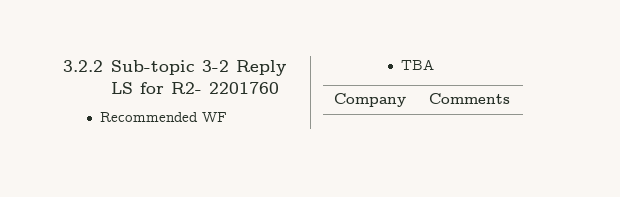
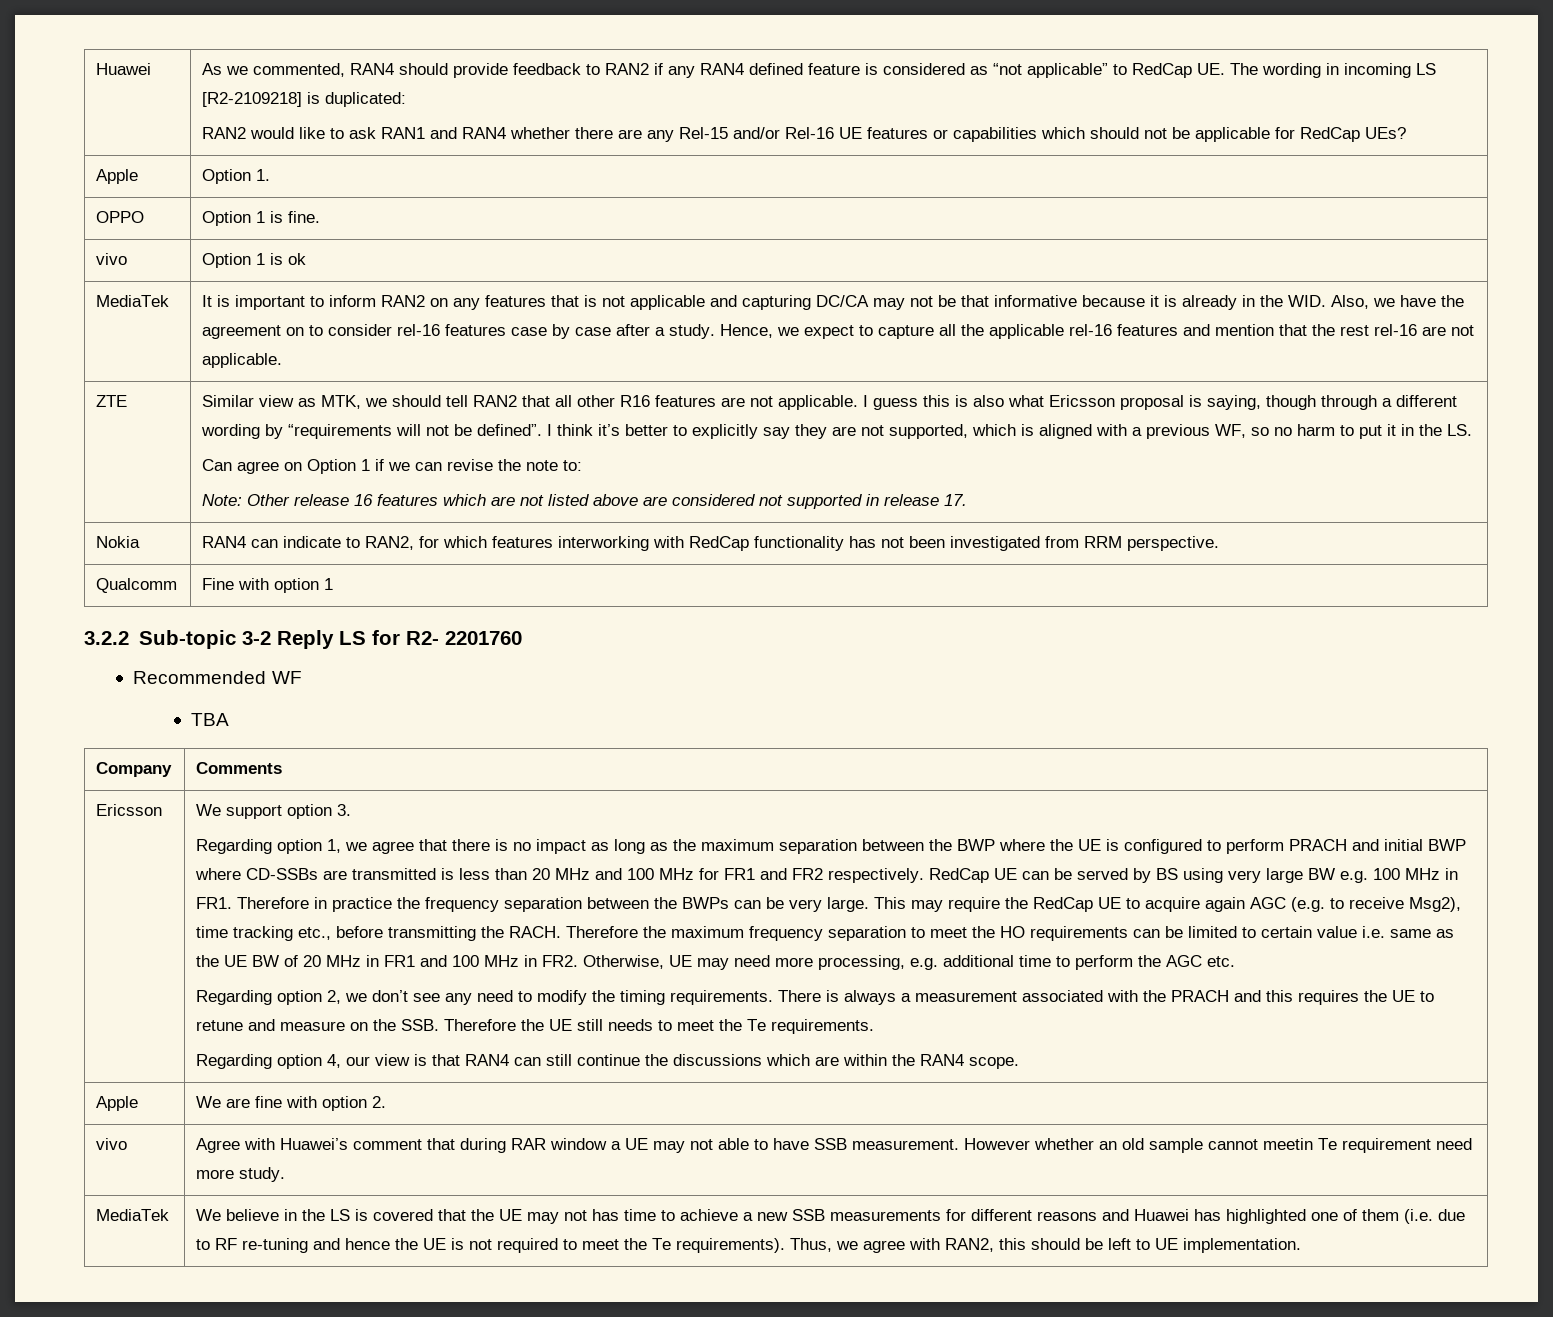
+ Huawei | As we commented, RAN4 should provide feedback to RAN2 if any RAN4 defined feature is considered as “not applicable” to RedCap UE. The wording in incoming LS [R2-2109218] is duplicated:
+ RAN2 would like to ask RAN1 and RAN4 whether there are any Rel-15 and/or Rel-16 UE features or capabilities which should not be applicable for RedCap UEs?
+ Apple | Option 1.
+ OPPO | Option 1 is fine.
+ vivo | Option 1 is ok
+ MediaTek | It is important to inform RAN2 on any features that is not applicable and capturing DC/CA may not be that informative because it is already in the WID. Also, we have the agreement on to consider rel-16 features case by case after a study. Hence, we expect to capture all the applicable rel-16 features and mention that the rest rel-16 are not applicable.
+ ZTE | Similar view as MTK, we should tell RAN2 that all other R16 features are not applicable. I guess this is also what Ericsson proposal is saying, though through a different wording by “requirements will not be defined”. I think it’s better to explicitly say they are not supported, which is aligned with a previous WF, so no harm to put it in the LS.
+ Can agree on Option 1 if we can revise the note to:
+ Note: Other release 16 features which are not listed above are considered not supported in release 17.
+ Nokia | RAN4 can indicate to RAN2, for which features interworking with RedCap functionality has not been investigated from RRM perspective.
+ Qualcomm | Fine with option 1
+ Ericsson | We support option 3.
+ Regarding option 1, we agree that there is no impact as long as the maximum separation between the BWP where the UE is configured to perform PRACH and initial BWP where CD-SSBs are transmitted is less than 20 MHz and 100 MHz for FR1 and FR2 respectively. RedCap UE can be served by BS using very large BW e.g. 100 MHz in FR1. Therefore in practice the frequency separation between the BWPs can be very large. This may require the RedCap UE to acquire again AGC (e.g. to receive Msg2), time tracking etc., before transmitting the RACH. Therefore the maximum frequency separation to meet the HO requirements can be limited to certain value i.e. same as the UE BW of 20 MHz in FR1 and 100 MHz in FR2. Otherwise, UE may need more processing, e.g. additional time to perform the AGC etc.
+ Regarding option 2, we don’t see any need to modify the timing requirements. There is always a measurement associated with the PRACH and this requires the UE to retune and measure on the SSB. Therefore the UE still needs to meet the Te requirements.
+ Regarding option 4, our view is that RAN4 can still continue the discussions which are within the RAN4 scope.
+ Apple | We are fine with option 2.
+ vivo | Agree with Huawei’s comment that during RAR window a UE may not able to have SSB measurement. However whether an old sample cannot meetin Te requirement need more study.
+ MediaTek | We believe in the LS is covered that the UE may not has time to achieve a new SSB measurements for different reasons and Huawei has highlighted one of them (i.e. due to RF re-tuning and hence the UE is not required to meet the Te requirements). Thus, we agree with RAN2, this should be left to UE implementation.

